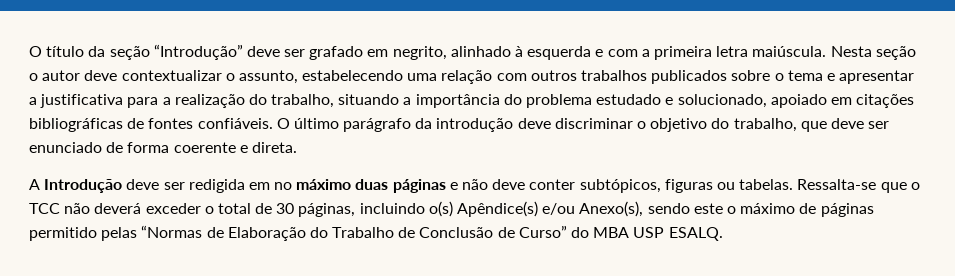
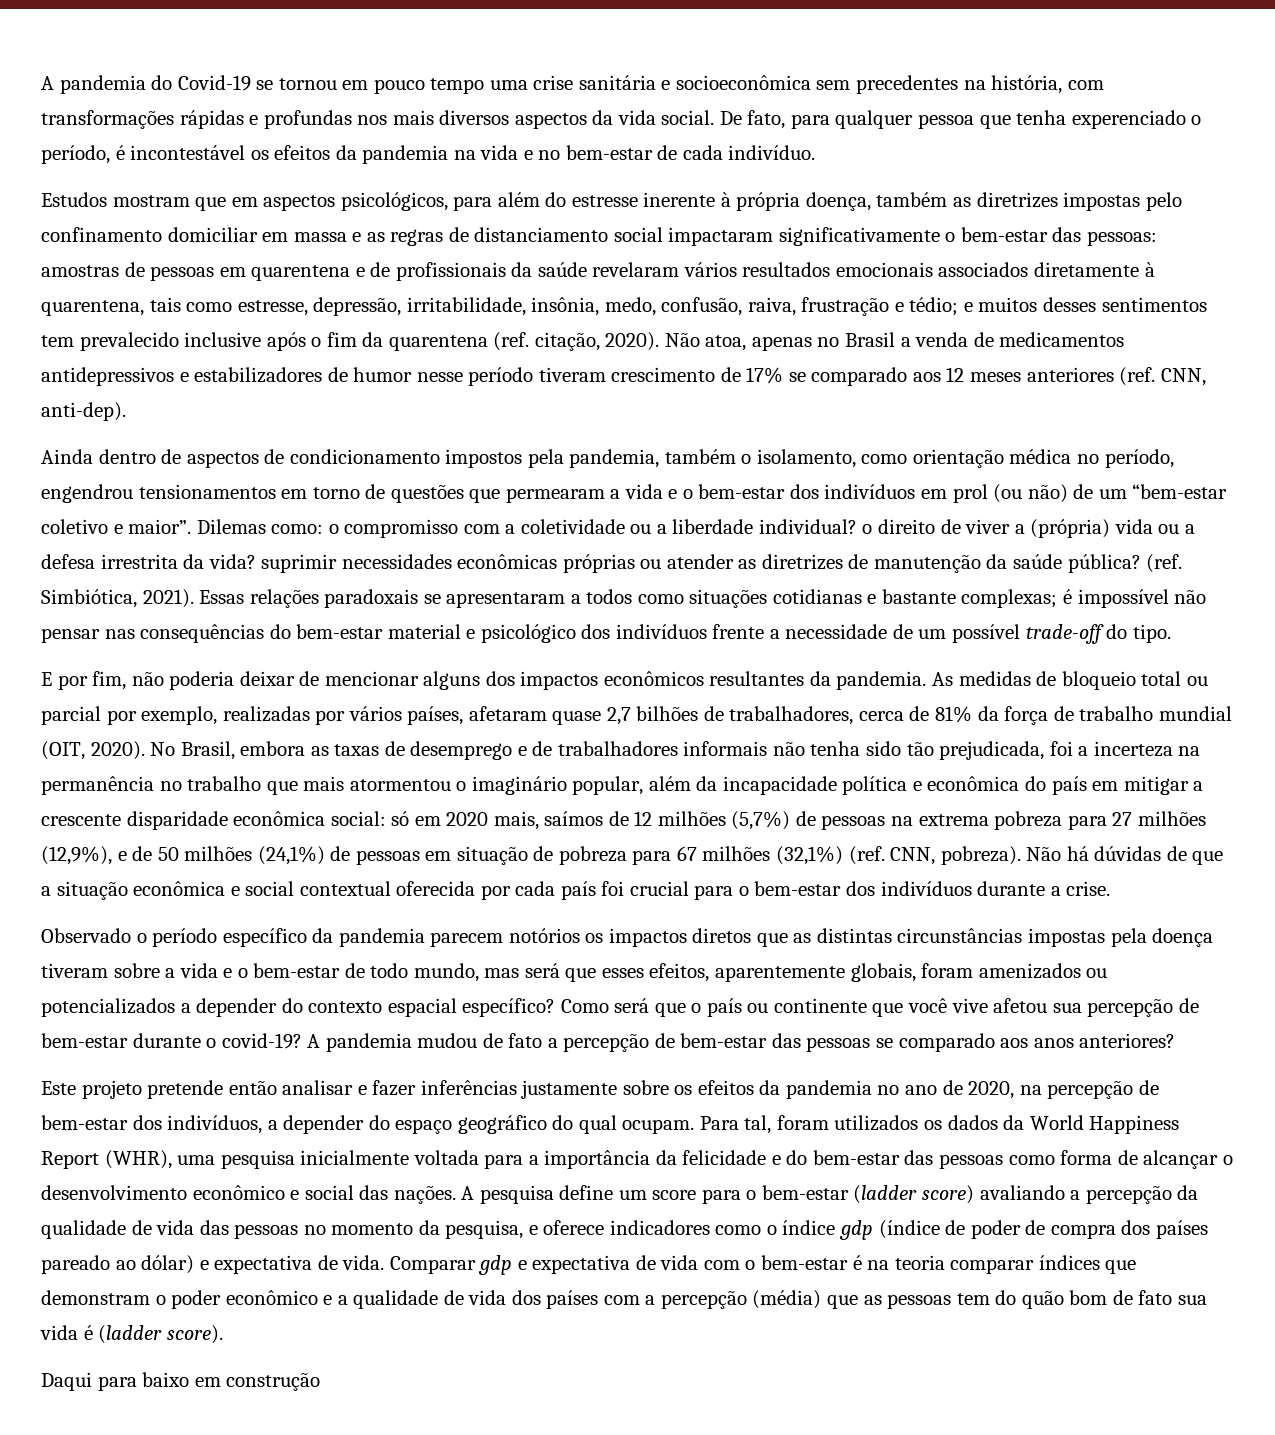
- O título da seção “Introdução” deve ser grafado em negrito, alinhado à esquerda e com a primeira letra maiúscula. Nesta seção o autor deve contextualizar o assunto, estabelecendo uma relação com outros trabalhos publicados sobre o tema e apresentar a justificativa para a realização do trabalho, situando a importância do problema estudado e solucionado, apoiado em citações bibliográficas de fontes confiáveis. O último parágrafo da introdução deve discriminar o objetivo do trabalho, que deve ser enunciado de forma coerente e direta.
- A Introdução deve ser redigida em no máximo duas páginas e não deve conter subtópicos, figuras ou tabelas. Ressalta-se que o TCC não deverá exceder o total de 30 páginas, incluindo o(s) Apêndice(s) e/ou Anexo(s), sendo este o máximo de páginas permitido pelas “Normas de Elaboração do Trabalho de Conclusão de Curso” do MBA USP ESALQ.
+ A pandemia do Covid-19 se tornou em pouco tempo uma crise sanitária e socioeconômica sem precedentes na história, com transformações rápidas e profundas nos mais diversos aspectos da vida social. De fato, para qualquer pessoa que tenha experenciado o período, é incontestável os efeitos da pandemia na vida e no bem-estar de cada indivíduo.
+ Estudos mostram que em aspectos psicológicos, para além do estresse inerente à própria doença, também as diretrizes impostas pelo confinamento domiciliar em massa e as regras de distanciamento social impactaram significativamente o bem-estar das pessoas: amostras de pessoas em quarentena e de profissionais da saúde revelaram vários resultados emocionais associados diretamente à quarentena, tais como estresse, depressão, irritabilidade, insônia, medo, confusão, raiva, frustração e tédio; e muitos desses sentimentos tem prevalecido inclusive após o fim da quarentena (ref. citação, 2020). Não atoa, apenas no Brasil a venda de medicamentos antidepressivos e estabilizadores de humor nesse período tiveram crescimento de 17% se comparado aos 12 meses anteriores (ref. CNN, anti-dep).
+ Ainda dentro de aspectos de condicionamento impostos pela pandemia, também o isolamento, como orientação médica no período, engendrou tensionamentos em torno de questões que permearam a vida e o bem-estar dos indivíduos em prol (ou não) de um “bem-estar coletivo e maior”. Dilemas como: o compromisso com a coletividade ou a liberdade individual? o direito de viver a (própria) vida ou a defesa irrestrita da vida? suprimir necessidades econômicas próprias ou atender as diretrizes de manutenção da saúde pública? (ref. Simbiótica, 2021). Essas relações paradoxais se apresentaram a todos como situações cotidianas e bastante complexas; é impossível não pensar nas consequências do bem-estar material e psicológico dos indivíduos frente a necessidade de um possível trade-off do tipo.
+ E por fim, não poderia deixar de mencionar alguns dos impactos econômicos resultantes da pandemia. As medidas de bloqueio total ou parcial por exemplo, realizadas por vários países, afetaram quase 2,7 bilhões de trabalhadores, cerca de 81% da força de trabalho mundial (OIT, 2020). No Brasil, embora as taxas de desemprego e de trabalhadores informais não tenha sido tão prejudicada, foi a incerteza na permanência no trabalho que mais atormentou o imaginário popular, além da incapacidade política e econômica do país em mitigar a crescente disparidade econômica social: só em 2020 mais, saímos de 12 milhões (5,7%) de pessoas na extrema pobreza para 27 milhões (12,9%), e de 50 milhões (24,1%) de pessoas em situação de pobreza para 67 milhões (32,1%) (ref. CNN, pobreza). Não há dúvidas de que a situação econômica e social contextual oferecida por cada país foi crucial para o bem-estar dos indivíduos durante a crise.
+ Observado o período específico da pandemia parecem notórios os impactos diretos que as distintas circunstâncias impostas pela doença tiveram sobre a vida e o bem-estar de todo mundo, mas será que esses efeitos, aparentemente globais, foram amenizados ou potencializados a depender do contexto espacial específico? Como será que o país ou continente que você vive afetou sua percepção de bem-estar durante o covid-19? A pandemia mudou de fato a percepção de bem-estar das pessoas se comparado aos anos anteriores?
+ Este projeto pretende então analisar e fazer inferências justamente sobre os efeitos da pandemia no ano de 2020, na percepção de bem-estar dos indivíduos, a depender do espaço geográfico do qual ocupam. Para tal, foram utilizados os dados da World Happiness Report (WHR), uma pesquisa inicialmente voltada para a importância da felicidade e do bem-estar das pessoas como forma de alcançar o desenvolvimento econômico e social das nações. A pesquisa define um score para o bem-estar (ladder score) avaliando a percepção da qualidade de vida das pessoas no momento da pesquisa, e oferece indicadores como o índice gdp (índice de poder de compra dos países pareado ao dólar) e expectativa de vida. Comparar gdp e expectativa de vida com o bem-estar é na teoria comparar índices que demonstram o poder econômico e a qualidade de vida dos países com a percepção (média) que as pessoas tem do quão bom de fato sua vida é (ladder score).
+ Daqui para baixo em construção

